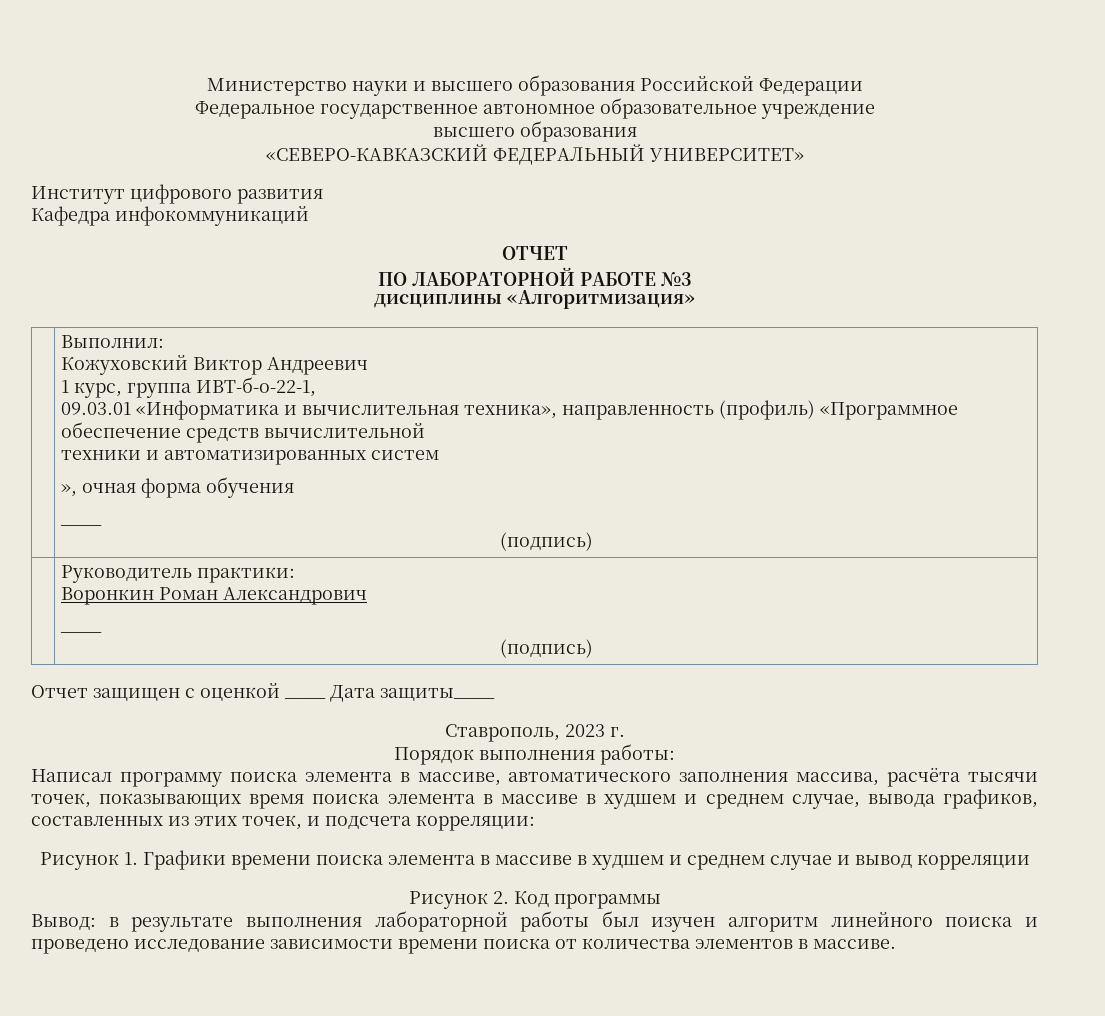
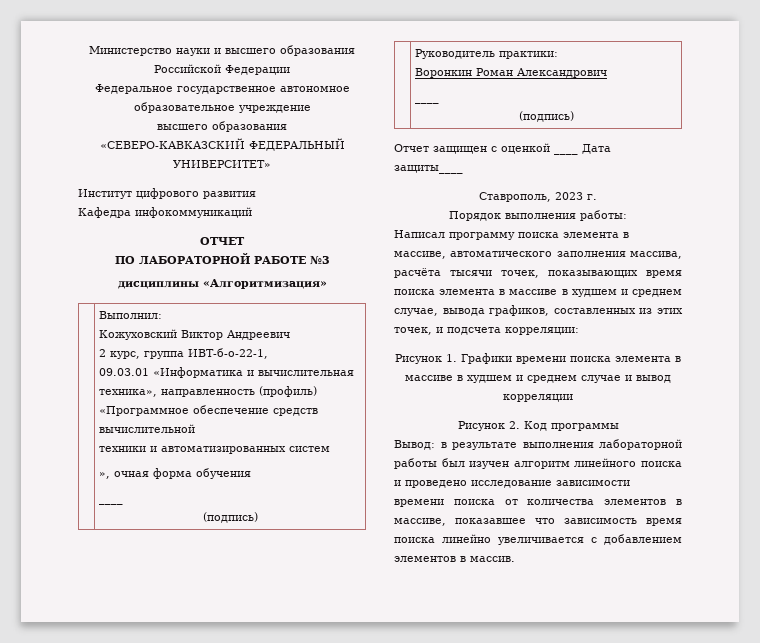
  | Выполнил:
  Кожуховский Виктор Андреевич
- 1 курс, группа ИВТ-б-о-22-1,
+ 2 курс, группа ИВТ-б-о-22-1,
- Вывод: в результате выполнения лабораторной работы был изучен алгоритм линейного поиска и проведено исследование зависимости времени поиска от количества элементов в массиве.
+ Вывод: в результате выполнения лабораторной работы был изучен алгоритм линейного поиска и проведено исследование зависимости времени поиска от количества элементов в массиве, показавшее что зависимость время поиска линейно увеличивается с добавлением элементов в массив.

